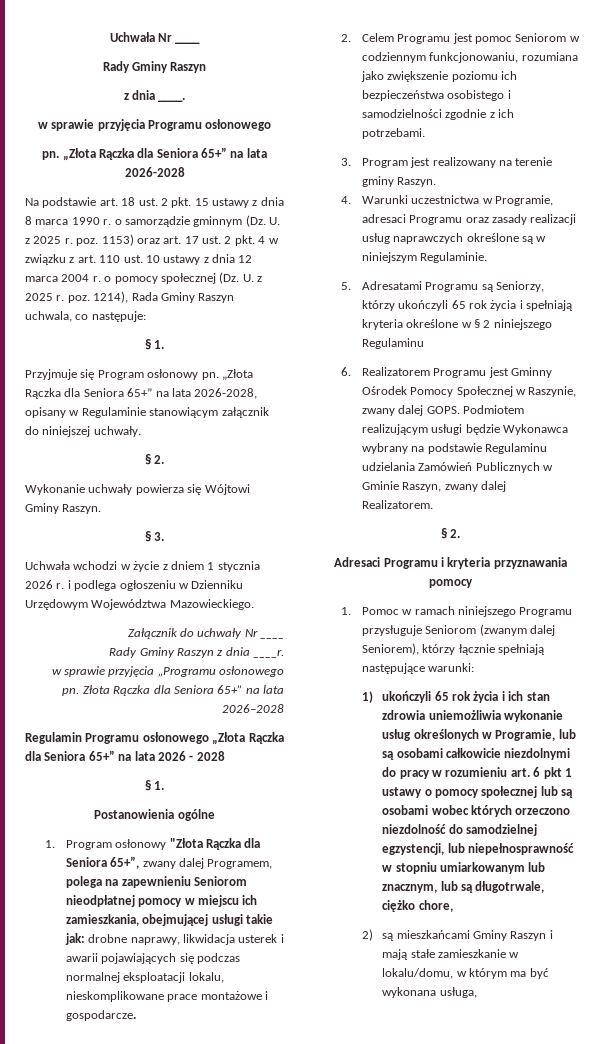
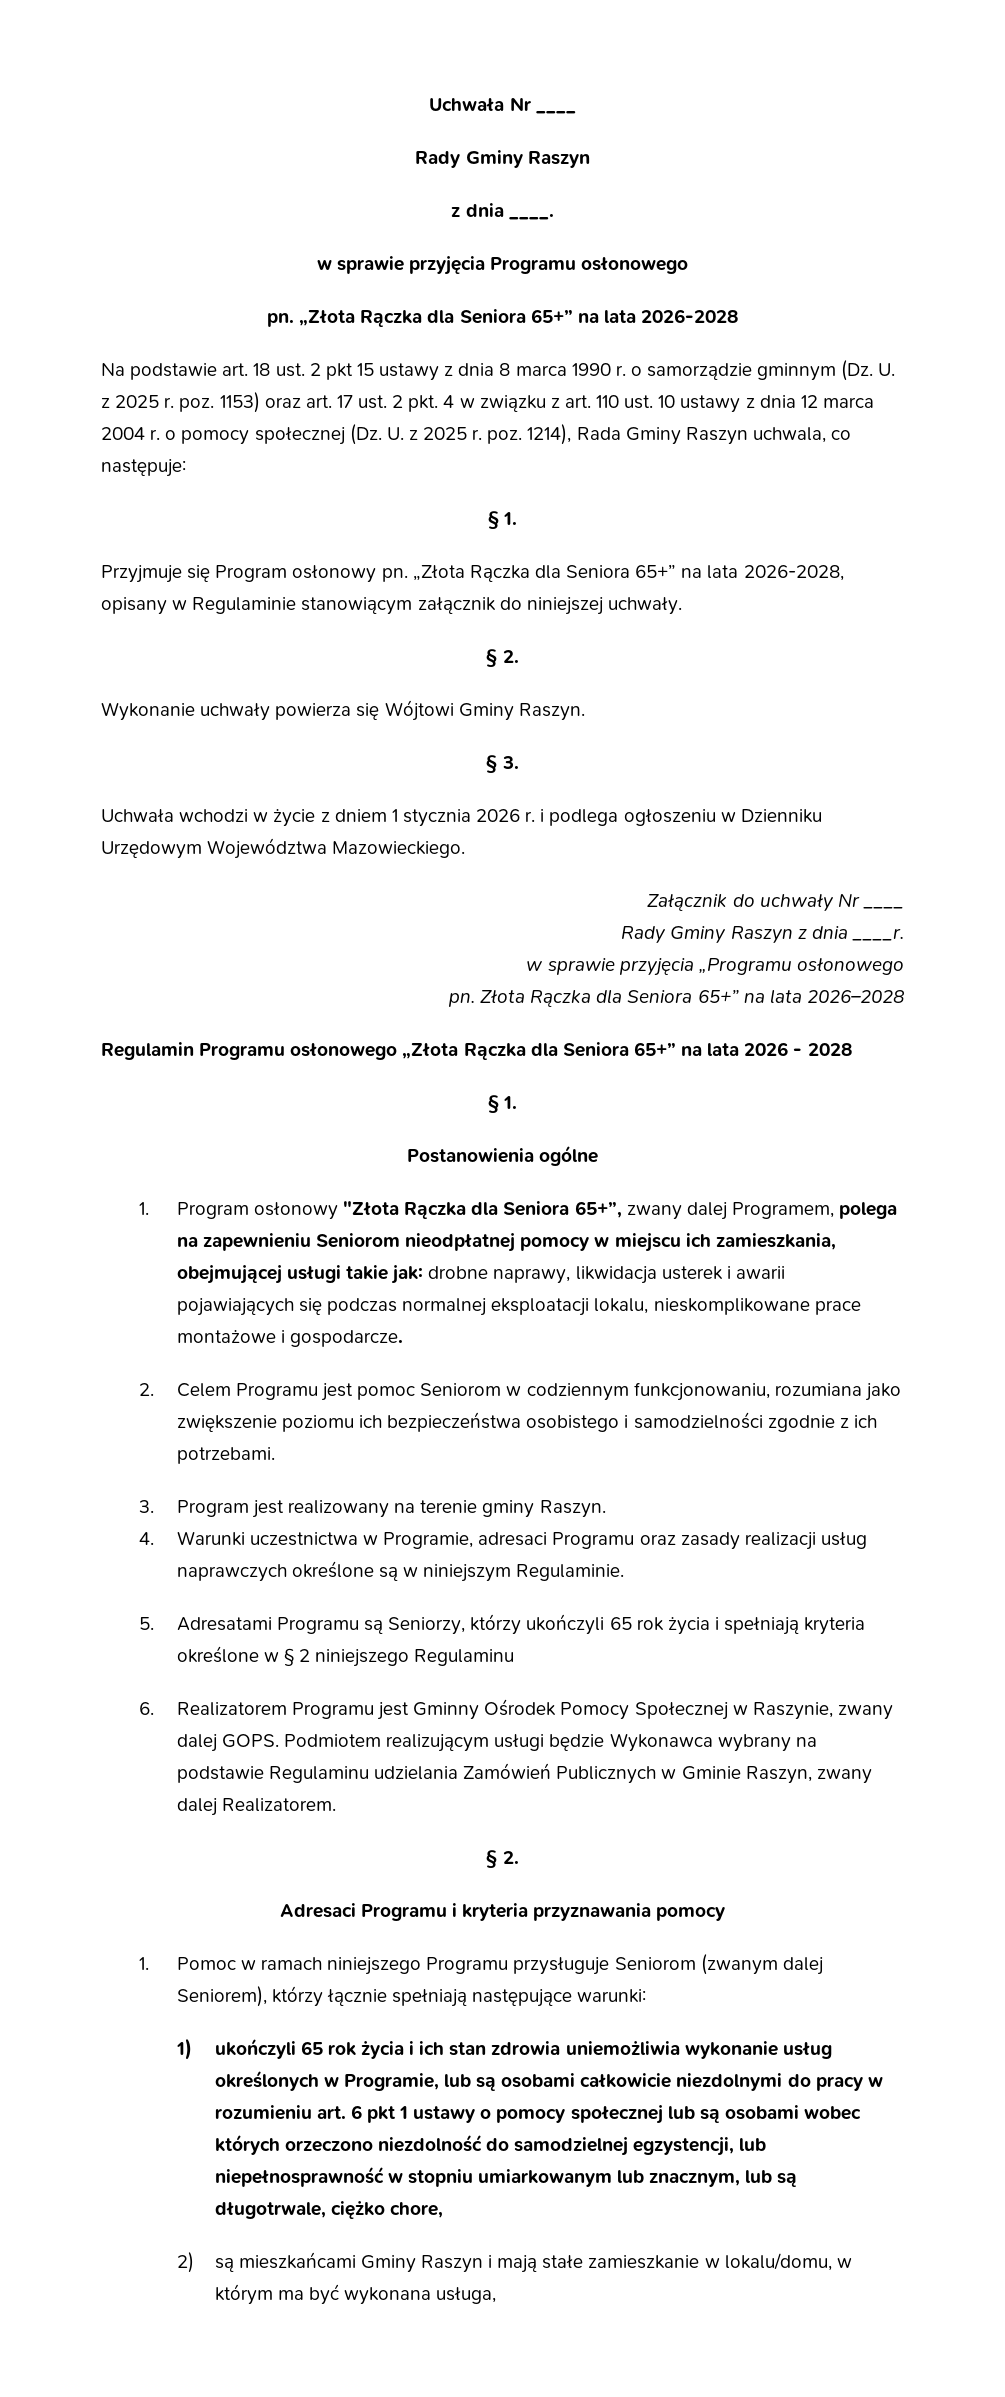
- Na podstawie art. 18 ust. 2 pkt. 15 ustawy z dnia 8 marca 1990 r. o samorządzie gminnym (Dz. U. z 2025 r. poz. 1153) oraz art. 17 ust. 2 pkt. 4 w związku z art. 110 ust. 10 ustawy z dnia 12 marca 2004 r. o pomocy społecznej (Dz. U. z 2025 r. poz. 1214), Rada Gminy Raszyn uchwala, co następuje:
+ Na podstawie art. 18 ust. 2 pkt 15 ustawy z dnia 8 marca 1990 r. o samorządzie gminnym (Dz. U. z 2025 r. poz. 1153) oraz art. 17 ust. 2 pkt. 4 w związku z art. 110 ust. 10 ustawy z dnia 12 marca 2004 r. o pomocy społecznej (Dz. U. z 2025 r. poz. 1214), Rada Gminy Raszyn uchwala, co następuje:

